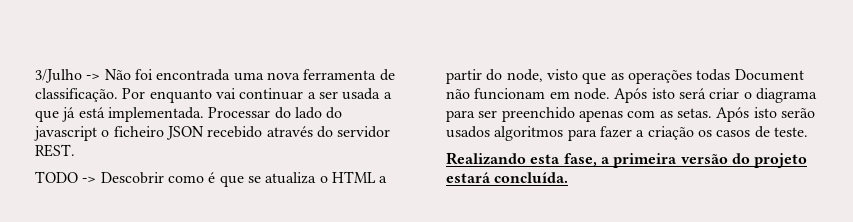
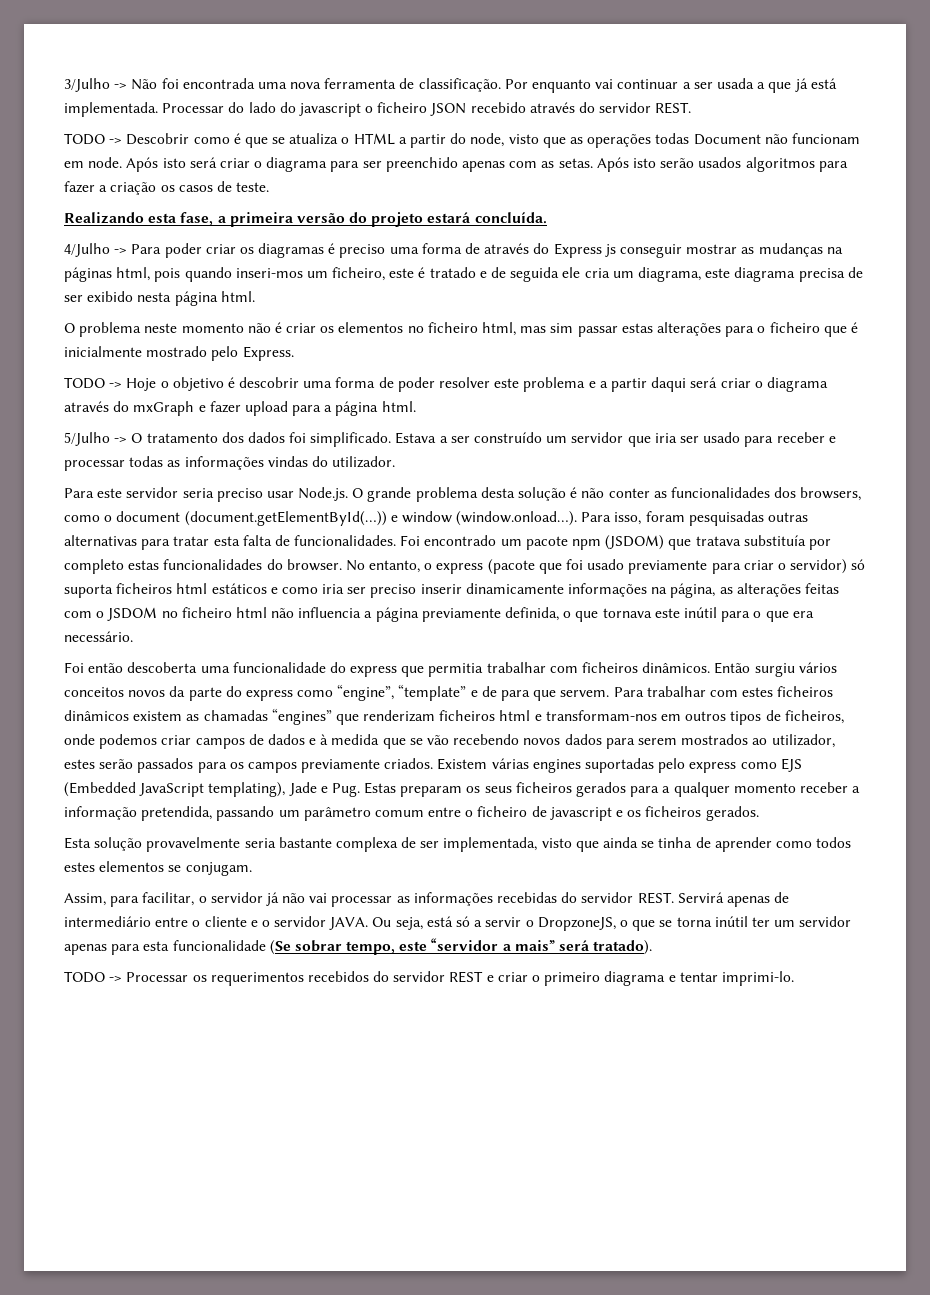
+ 4/Julho -> Para poder criar os diagramas é preciso uma forma de através do Express js conseguir mostrar as mudanças na páginas html, pois quando inseri-mos um ficheiro, este é tratado e de seguida ele cria um diagrama, este diagrama precisa de ser exibido nesta página html.
+ O problema neste momento não é criar os elementos no ficheiro html, mas sim passar estas alterações para o ficheiro que é inicialmente mostrado pelo Express.
+ TODO -> Hoje o objetivo é descobrir uma forma de poder resolver este problema e a partir daqui será criar o diagrama através do mxGraph e fazer upload para a página html.
+ 5/Julho -> O tratamento dos dados foi simplificado. Estava a ser construído um servidor que iria ser usado para receber e processar todas as informações vindas do utilizador.
+ Para este servidor seria preciso usar Node.js. O grande problema desta solução é não conter as funcionalidades dos browsers, como o document (document.getElementById(…)) e window (window.onload…). Para isso, foram pesquisadas outras alternativas para tratar esta falta de funcionalidades. Foi encontrado um pacote npm (JSDOM) que tratava substituía por completo estas funcionalidades do browser. No entanto, o express (pacote que foi usado previamente para criar o servidor) só suporta ficheiros html estáticos e como iria ser preciso inserir dinamicamente informações na página, as alterações feitas com o JSDOM no ficheiro html não influencia a página previamente definida, o que tornava este inútil para o que era necessário.
+ Foi então descoberta uma funcionalidade do express que permitia trabalhar com ficheiros dinâmicos. Então surgiu vários conceitos novos da parte do express como “engine”, “template” e de para que servem. Para trabalhar com estes ficheiros dinâmicos existem as chamadas “engines” que renderizam ficheiros html e transformam-nos em outros tipos de ficheiros, onde podemos criar campos de dados e à medida que se vão recebendo novos dados para serem mostrados ao utilizador, estes serão passados para os campos previamente criados. Existem várias engines suportadas pelo express como EJS (Embedded JavaScript templating), Jade e Pug. Estas preparam os seus ficheiros gerados para a qualquer momento receber a informação pretendida, passando um parâmetro comum entre o ficheiro de javascript e os ficheiros gerados.
+ Esta solução provavelmente seria bastante complexa de ser implementada, visto que ainda se tinha de aprender como todos estes elementos se conjugam.
+ Assim, para facilitar, o servidor já não vai processar as informações recebidas do servidor REST. Servirá apenas de intermediário entre o cliente e o servidor JAVA. Ou seja, está só a servir o DropzoneJS, o que se torna inútil ter um servidor apenas para esta funcionalidade (Se sobrar tempo, este “servidor a mais” será tratado).
+ TODO -> Processar os requerimentos recebidos do servidor REST e criar o primeiro diagrama e tentar imprimi-lo.

